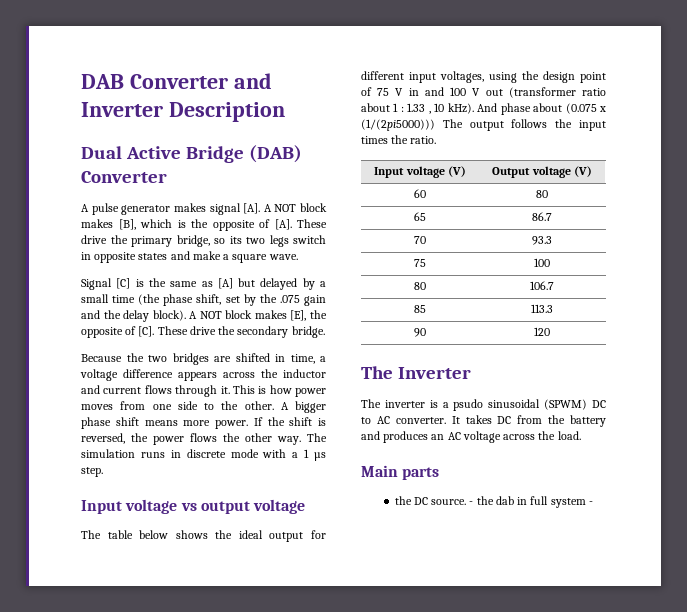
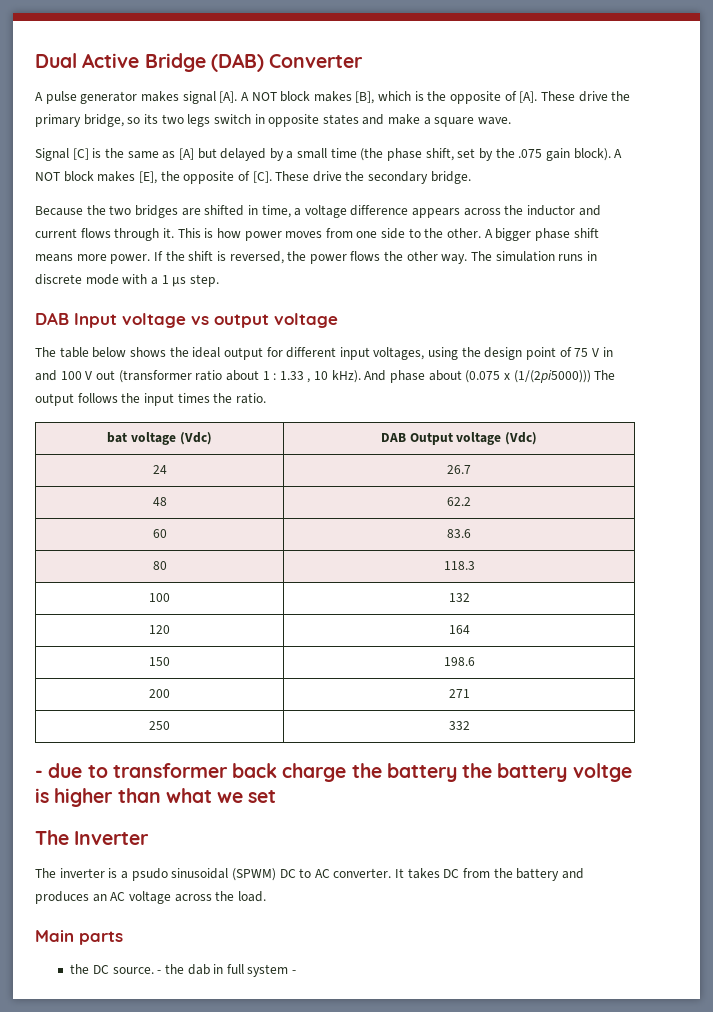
- DAB Converter and Inverter Description
- Signal [C] is the same as [A] but delayed by a small time (the phase shift, set by the .075 gain and the delay block).
+ Signal [C] is the same as [A] but delayed by a small time (the phase shift, set by the .075 gain block).
- Input voltage vs output voltage
+ DAB Input voltage vs output voltage
- Input voltage (V) | Output voltage (V)
- 60 | 80
- 65 | 86.7
- 70 | 93.3
- 75 | 100
- 80 | 106.7
- 85 | 113.3
- 90 | 120
+ bat voltage (Vdc) | DAB Output voltage (Vdc)
+ 24 | 26.7
+ 48 | 62.2
+ 60 | 83.6
+ 80 | 118.3
+ 100 | 132
+ 120 | 164
+ 150 | 198.6
+ 200 | 271
+ 250 | 332
+ - due to transformer back charge the battery the battery voltge is higher than what we set

